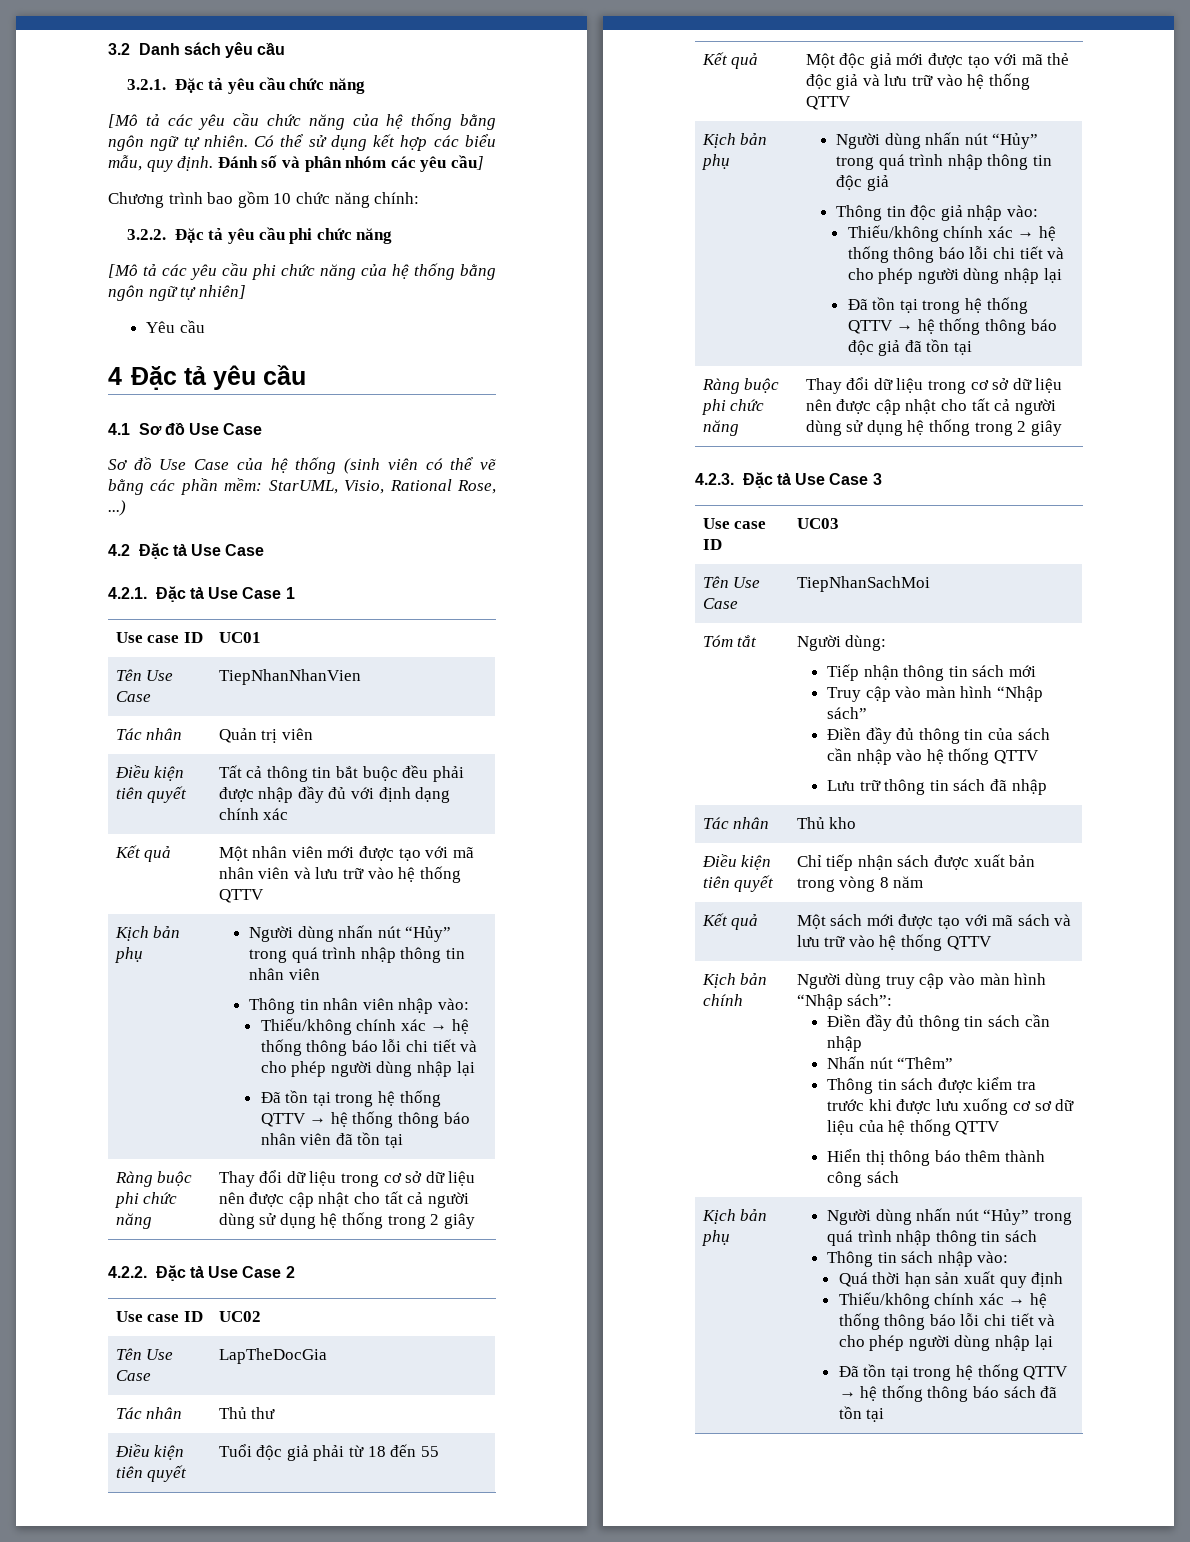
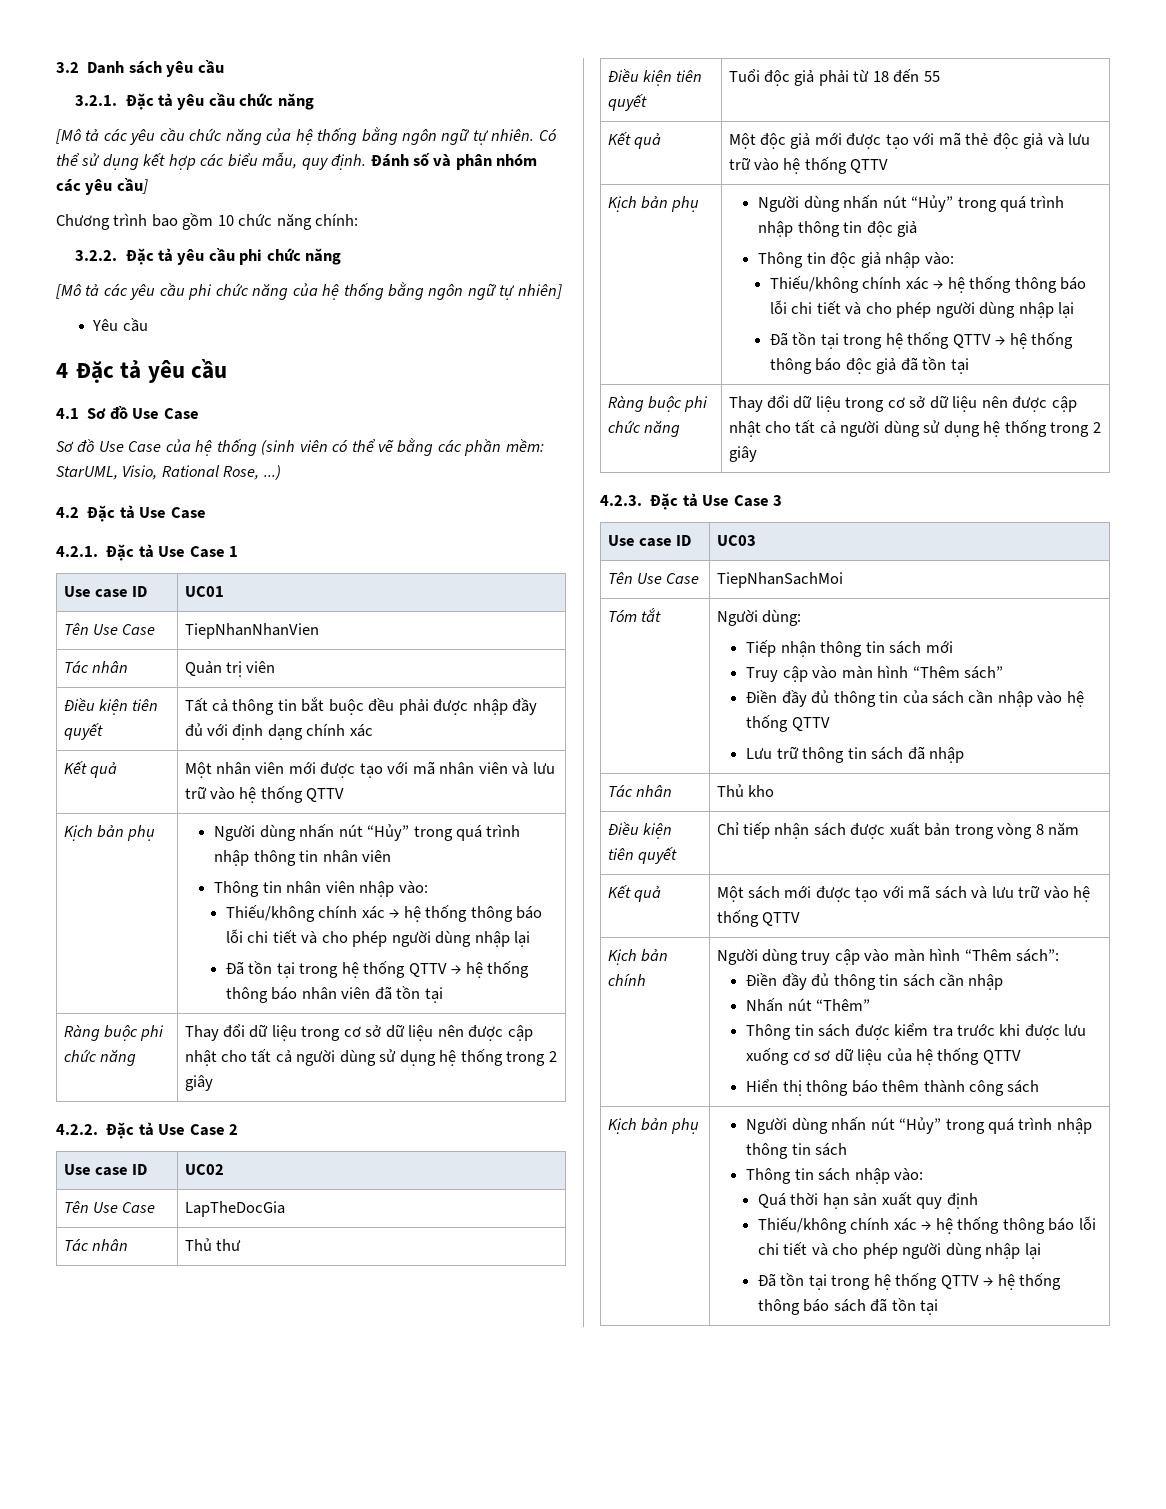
  Tóm tắt | Người dùng:
  Tiếp nhận thông tin sách mới
- Truy cập vào màn hình “Nhập sách”
+ Truy cập vào màn hình “Thêm sách”
- Người dùng truy cập vào màn hình “Nhập sách”:
+ Người dùng truy cập vào màn hình “Thêm sách”:

